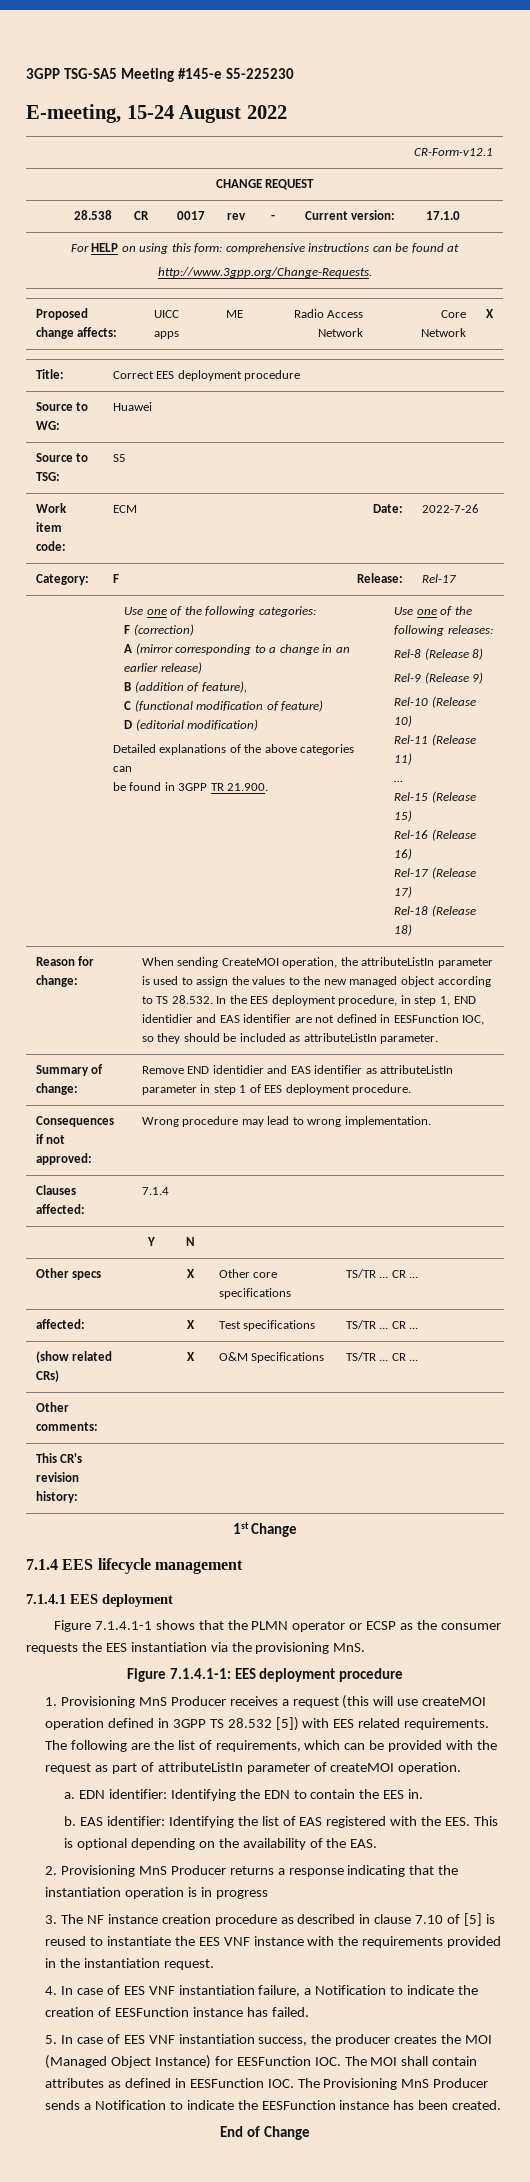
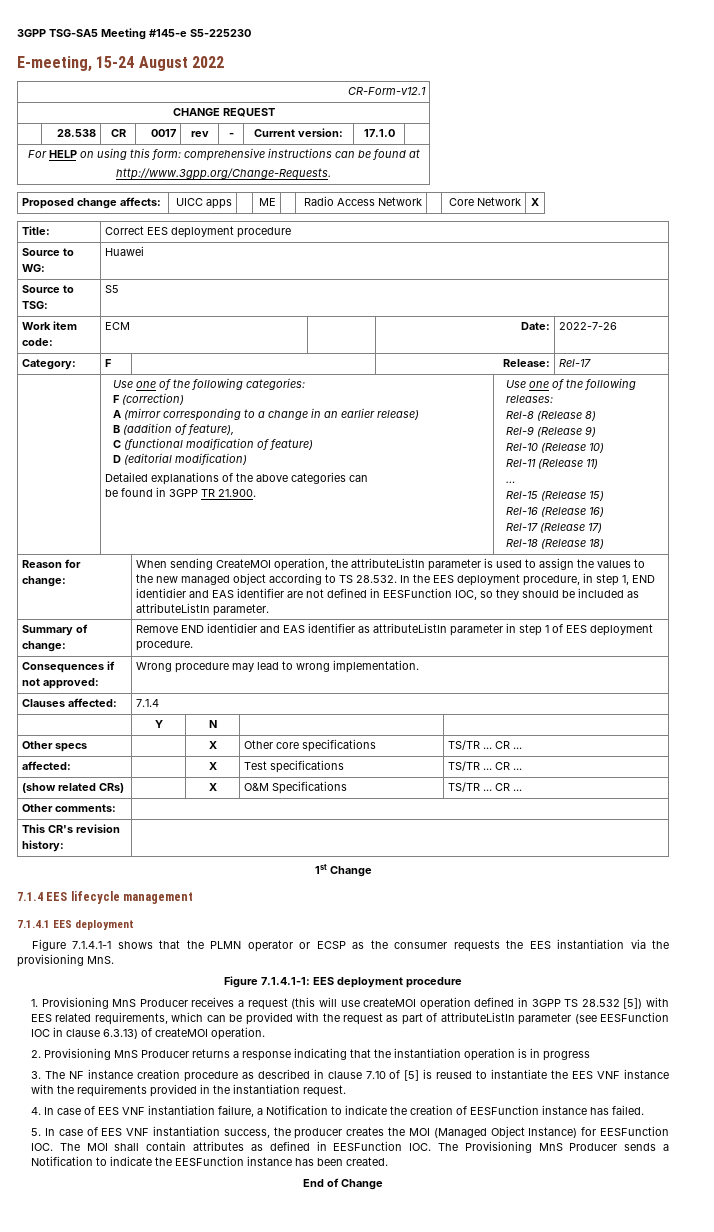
- 1. Provisioning MnS Producer receives a request (this will use createMOI operation defined in 3GPP TS 28.532 [5]) with EES related requirements. The following are the list of requirements, which can be provided with the request as part of attributeListIn parameter of createMOI operation.
- a. EDN identifier: Identifying the EDN to contain the EES in.
- b. EAS identifier: Identifying the list of EAS registered with the EES. This is optional depending on the availability of the EAS.
+ 1. Provisioning MnS Producer receives a request (this will use createMOI operation defined in 3GPP TS 28.532 [5]) with EES related requirements, which can be provided with the request as part of attributeListIn parameter (see EESFunction IOC in clause 6.3.13) of createMOI operation.

